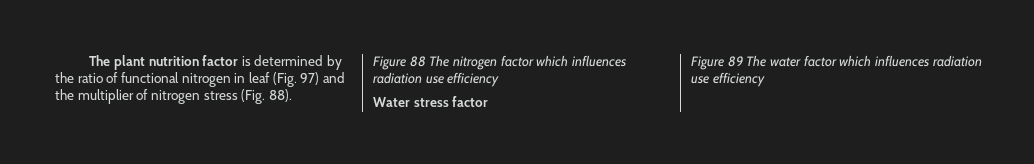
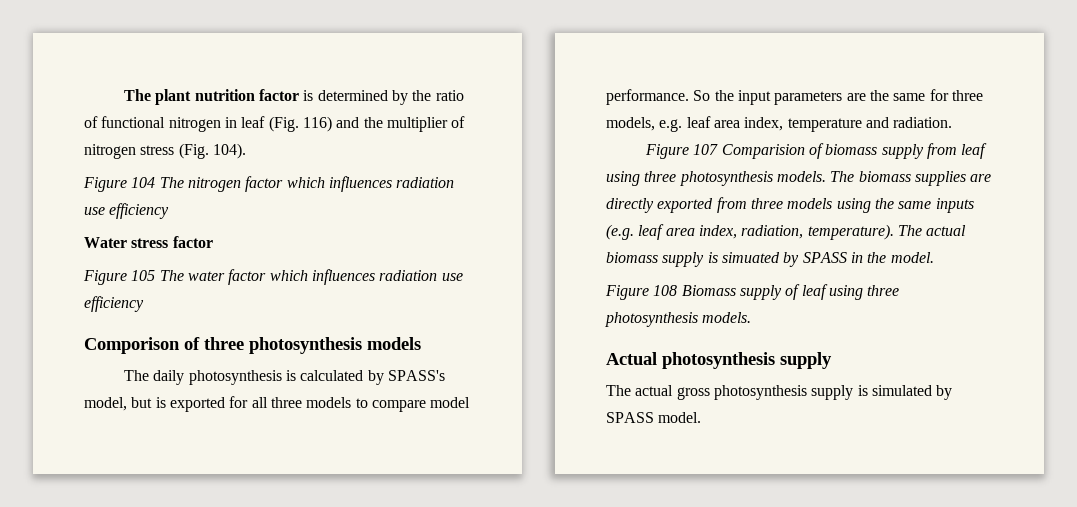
- The plant nutrition factor is determined by the ratio of functional nitrogen in leaf (Fig. 97) and the multiplier of nitrogen stress (Fig. 88).
- Figure 88 The nitrogen factor which influences radiation use efficiency
+ The plant nutrition factor is determined by the ratio of functional nitrogen in leaf (Fig. 116) and the multiplier of nitrogen stress (Fig. 104).
+ Figure 104 The nitrogen factor which influences radiation use efficiency
- Figure 89 The water factor which influences radiation use efficiency
+ Figure 105 The water factor which influences radiation use efficiency
+ Comporison of three photosynthesis models
+ The daily photosynthesis is calculated by SPASS's model, but is exported for all three models to compare model performance. So the input parameters are the same for three models, e.g. leaf area index, temperature and radiation.
+ Figure 107 Comparision of biomass supply from leaf using three photosynthesis models. The biomass supplies are directly exported from three models using the same inputs (e.g. leaf area index, radiation, temperature). The actual biomass supply is simuated by SPASS in the model.
+ Figure 108 Biomass supply of leaf using three photosynthesis models.
+ Actual photosynthesis supply
+ The actual gross photosynthesis supply is simulated by SPASS model.

